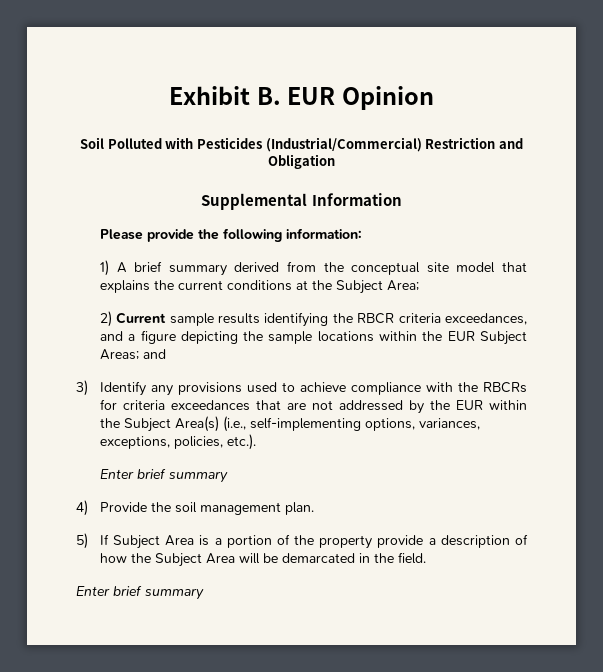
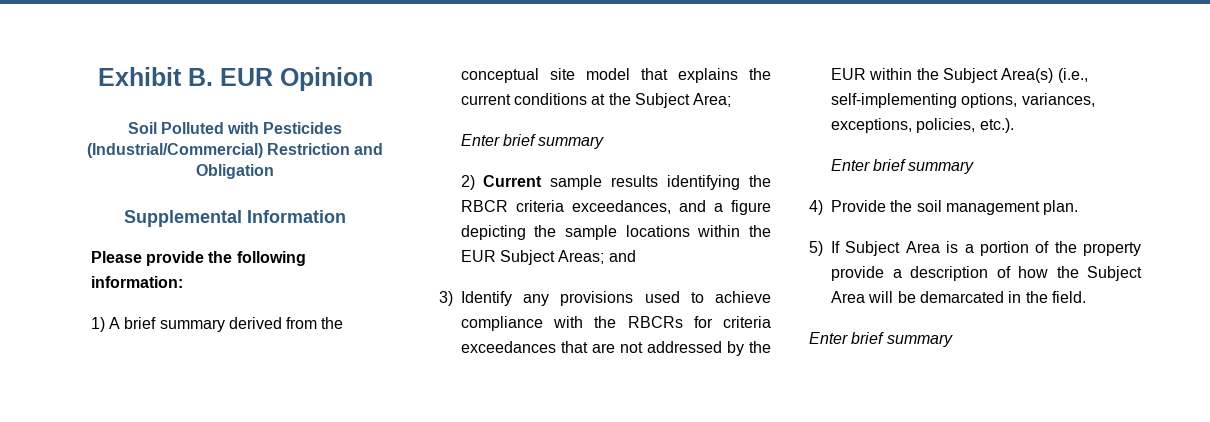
  1) A brief summary derived from the conceptual site model that explains the current conditions at the Subject Area;
+ Enter brief summary

